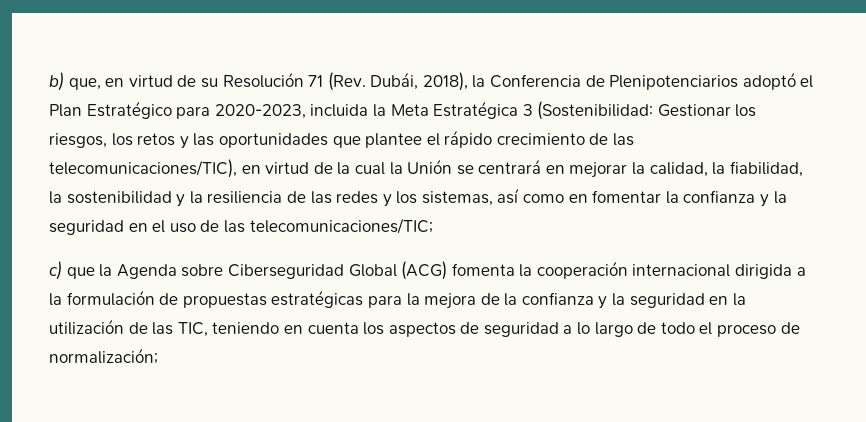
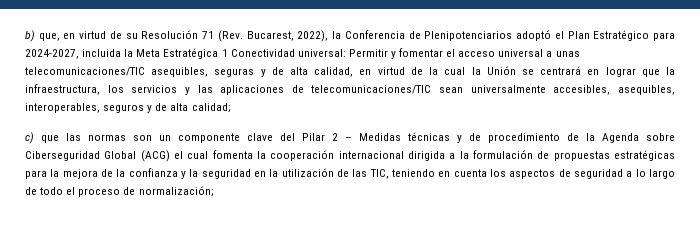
- b) que, en virtud de su Resolución 71 (Rev. Dubái, 2018), la Conferencia de Plenipotenciarios adoptó el Plan Estratégico para 2020-2023, incluida la Meta Estratégica 3 (Sostenibilidad: Gestionar los riesgos, los retos y las oportunidades que plantee el rápido crecimiento de las telecomunicaciones/TIC), en virtud de la cual la Unión se centrará en mejorar la calidad, la fiabilidad, la sostenibilidad y la resiliencia de las redes y los sistemas, así como en fomentar la confianza y la seguridad en el uso de las telecomunicaciones/TIC;
- c) que la Agenda sobre Ciberseguridad Global (ACG) fomenta la cooperación internacional dirigida a la formulación de propuestas estratégicas para la mejora de la confianza y la seguridad en la utilización de las TIC, teniendo en cuenta los aspectos de seguridad a lo largo de todo el proceso de normalización;
+ b) que, en virtud de su Resolución 71 (Rev. Bucarest, 2022), la Conferencia de Plenipotenciarios adoptó el Plan Estratégico para 2024-2027, incluida la Meta Estratégica 1 Conectividad universal: Permitir y fomentar el acceso universal a unas telecomunicaciones/TIC asequibles, seguras y de alta calidad, en virtud de la cual la Unión se centrará en lograr que la infraestructura, los servicios y las aplicaciones de telecomunicaciones/TIC sean universalmente accesibles, asequibles, interoperables, seguros y de alta calidad;
+ c) que las normas son un componente clave del Pilar 2 – Medidas técnicas y de procedimiento de la Agenda sobre Ciberseguridad Global (ACG) el cual fomenta la cooperación internacional dirigida a la formulación de propuestas estratégicas para la mejora de la confianza y la seguridad en la utilización de las TIC, teniendo en cuenta los aspectos de seguridad a lo largo de todo el proceso de normalización;

